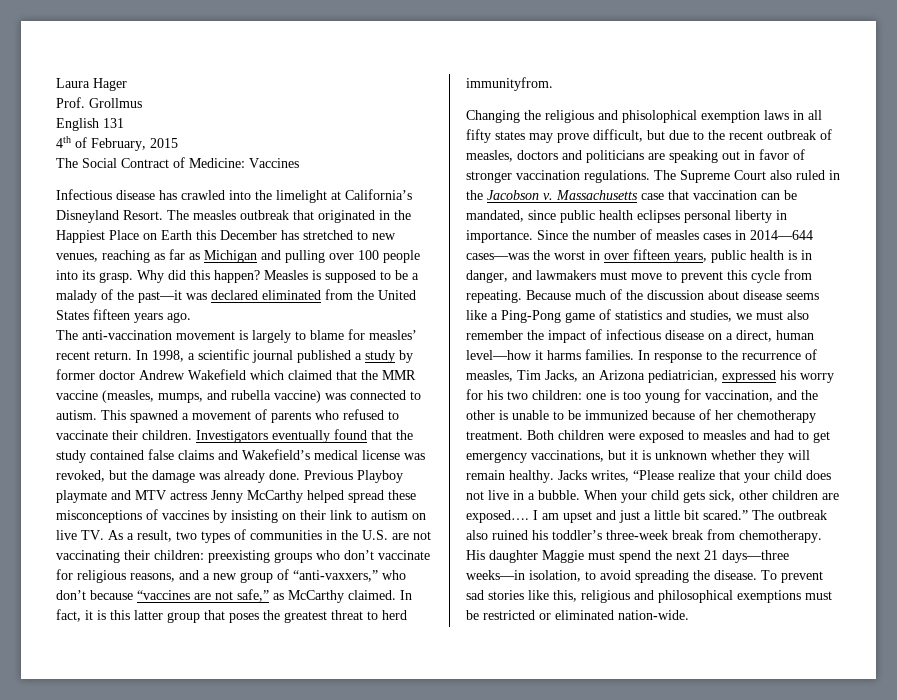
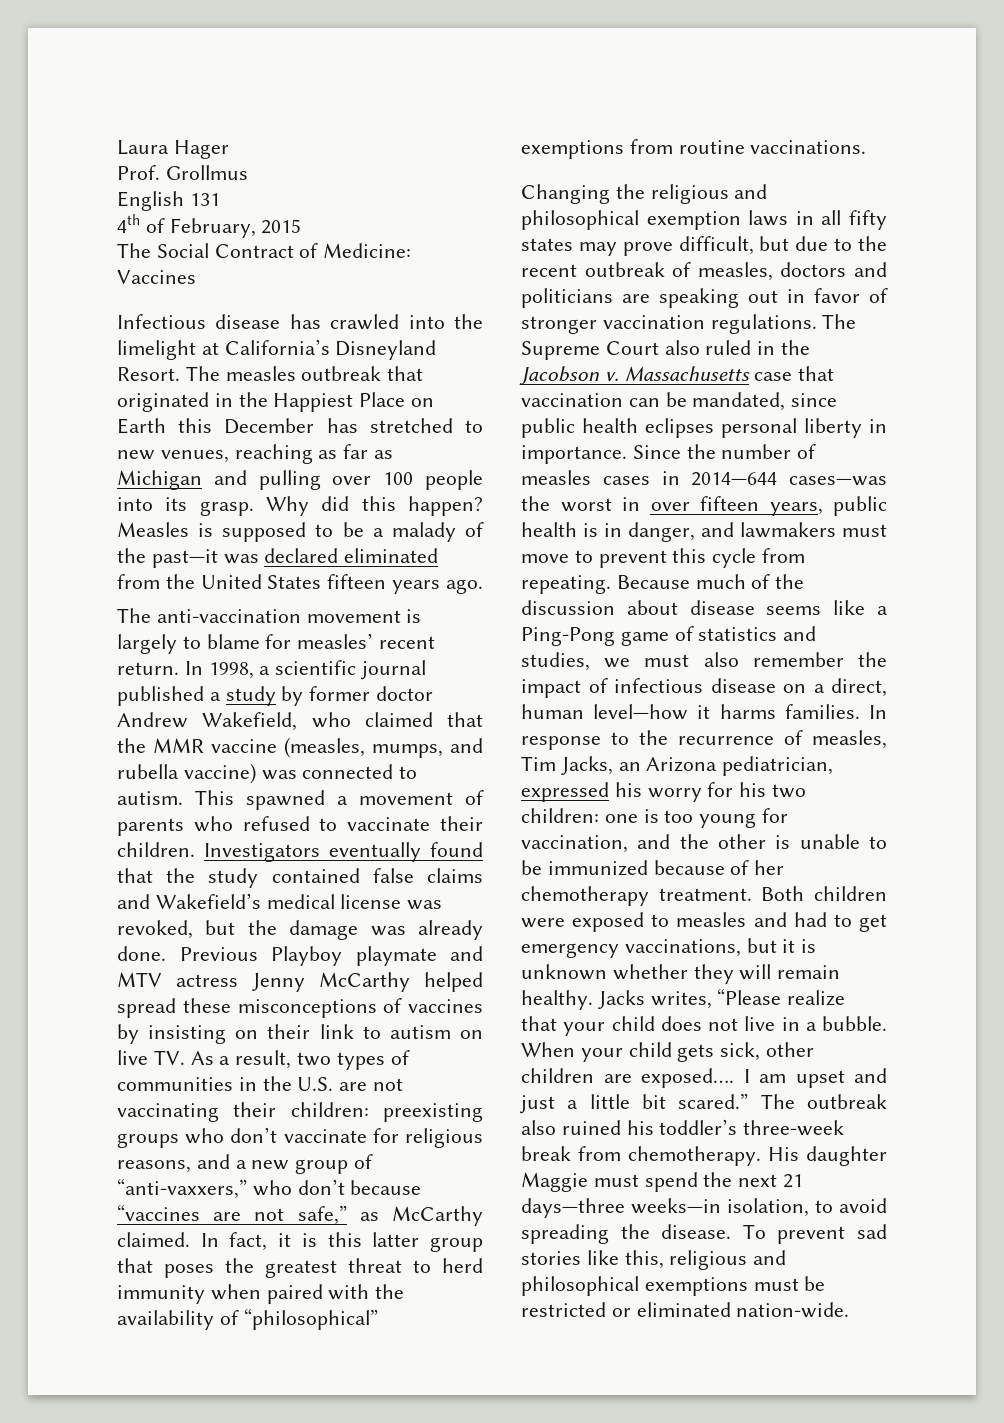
- In 1998, a scientific journal published a study by former doctor Andrew Wakefield which claimed that the MMR vaccine (measles, mumps, and rubella vaccine) was connected to autism.
+ In 1998, a scientific journal published a study by former doctor Andrew Wakefield, who claimed that the MMR vaccine (measles, mumps, and rubella vaccine) was connected to autism.
- In fact, it is this latter group that poses the greatest threat to herd immunityfrom.
+ In fact, it is this latter group that poses the greatest threat to herd immunity when paired with the availability of “philosophical” exemptions from routine vaccinations.
- Changing the religious and phisolophical exemption laws in all fifty states may prove difficult, but due to the recent outbreak of measles, doctors and politicians are speaking out in favor of stronger vaccination regulations.
+ Changing the religious and philosophical exemption laws in all fifty states may prove difficult, but due to the recent outbreak of measles, doctors and politicians are speaking out in favor of stronger vaccination regulations.

